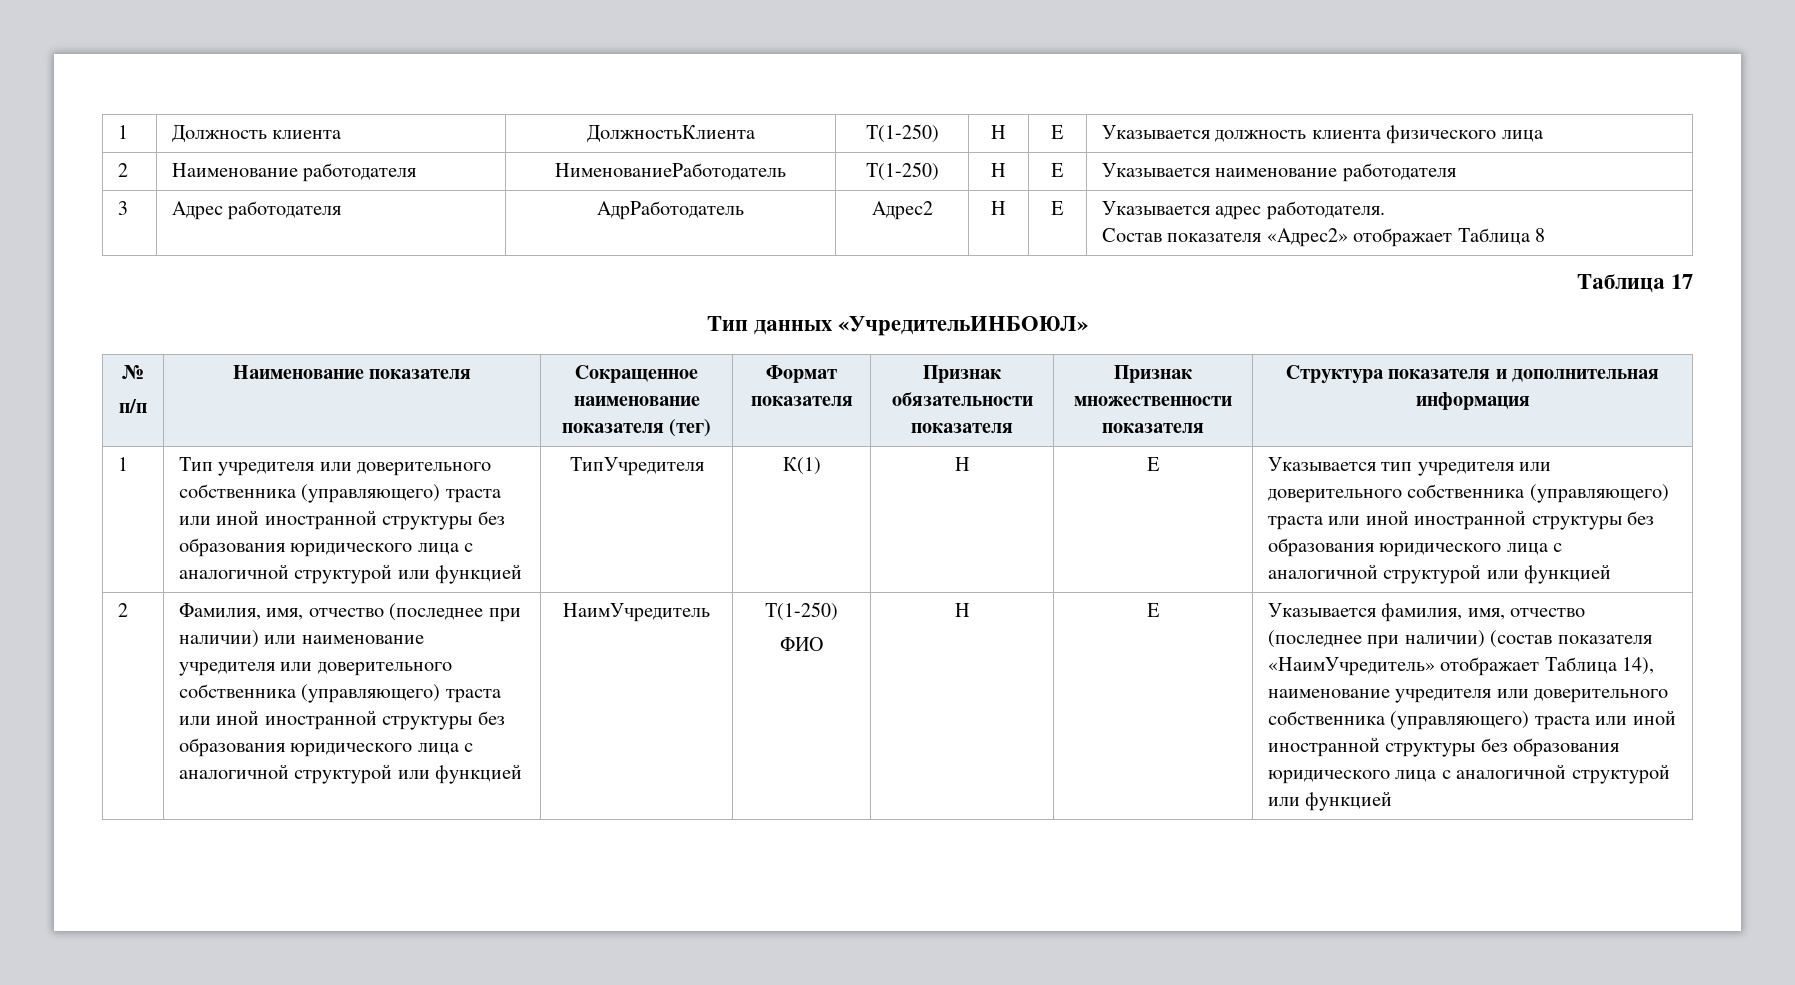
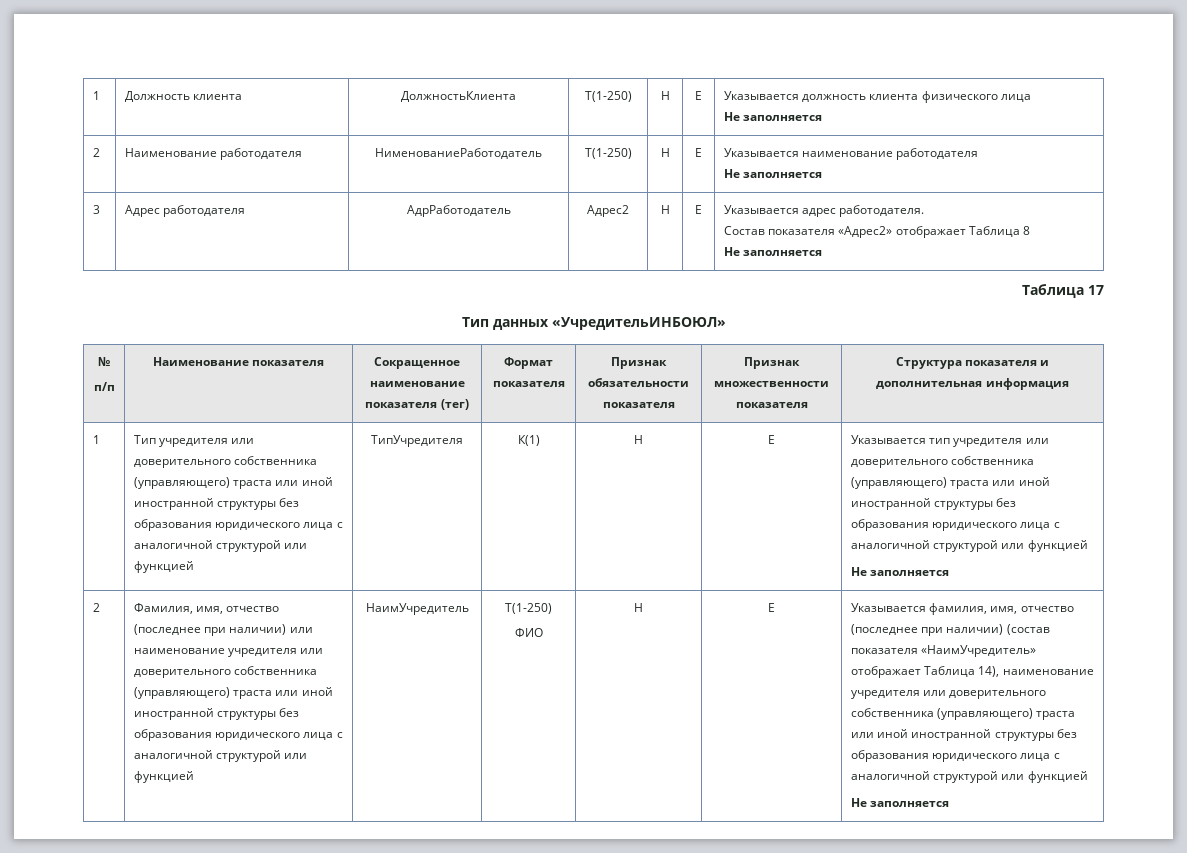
  1 | Должность клиента | ДолжностьКлиента | Т(1-250) | Н | Е | Указывается должность клиента физического лица
+ Не заполняется
  2 | Наименование работодателя | НименованиеРаботодатель | Т(1-250) | Н | Е | Указывается наименование работодателя
+ Не заполняется
  3 | Адрес работодателя | АдрРаботодатель | Адрес2 | Н | Е | Указывается адрес работодателя.
  Состав показателя «Адрес2» отображает Таблица 8
+ Не заполняется
  Указывается тип учредителя или доверительного собственника (управляющего) траста или иной иностранной структуры без образования юридического лица с аналогичной структурой или функцией
+ Не заполняется
  Указывается фамилия, имя, отчество (последнее при наличии) (состав показателя «НаимУчредитель» отображает Таблица 14), наименование учредителя или доверительного собственника (управляющего) траста или иной иностранной структуры без образования юридического лица с аналогичной структурой или функцией
+ Не заполняется

